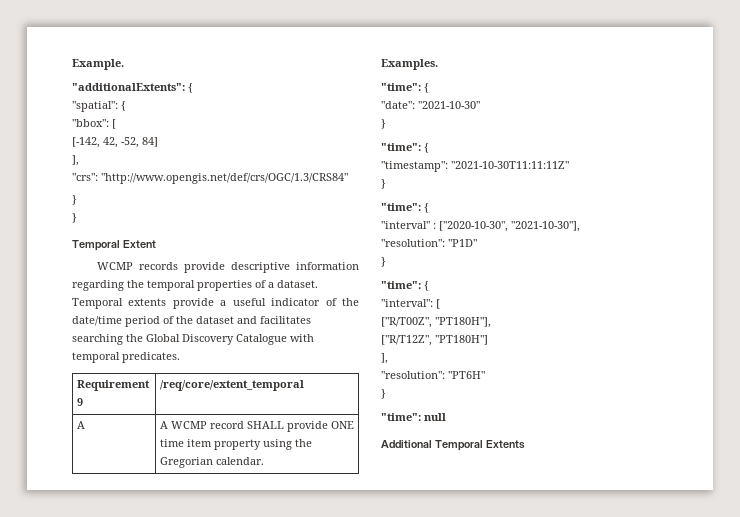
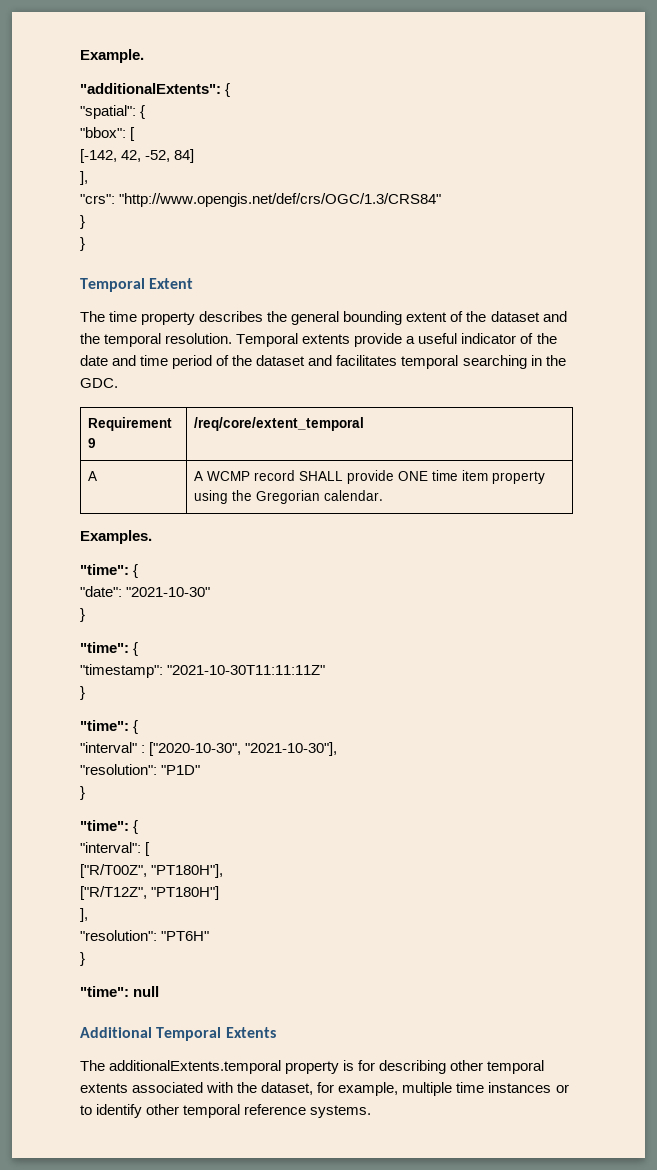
- WCMP records provide descriptive information regarding the temporal properties of a dataset.
+ The time property describes the general bounding extent of the dataset and the temporal resolution.
- Temporal extents provide a useful indicator of the date/time period of the dataset and facilitates searching the Global Discovery Catalogue with temporal predicates.
+ Temporal extents provide a useful indicator of the date and time period of the dataset and facilitates temporal searching in the GDC.
+ The additionalExtents.temporal property is for describing other temporal extents associated with the dataset, for example, multiple time instances or to identify other temporal reference systems.

